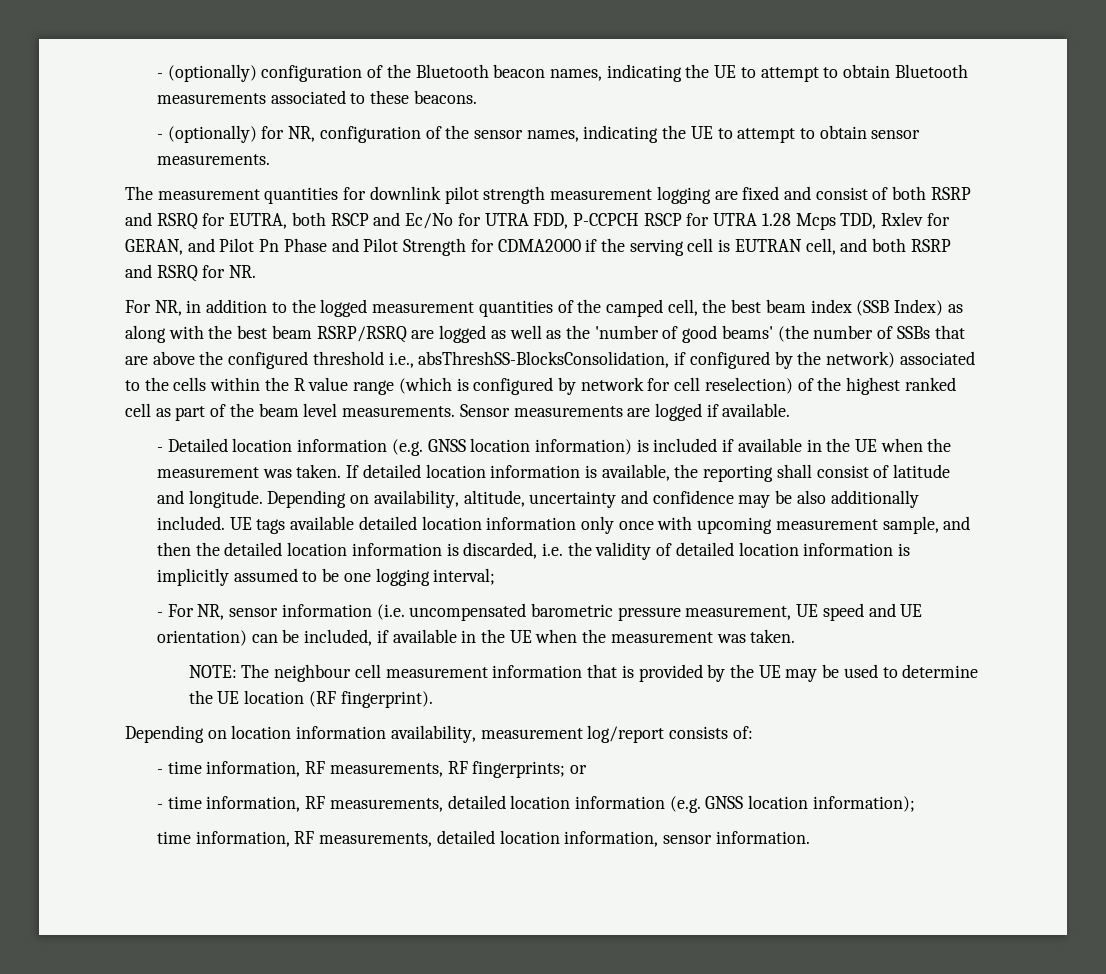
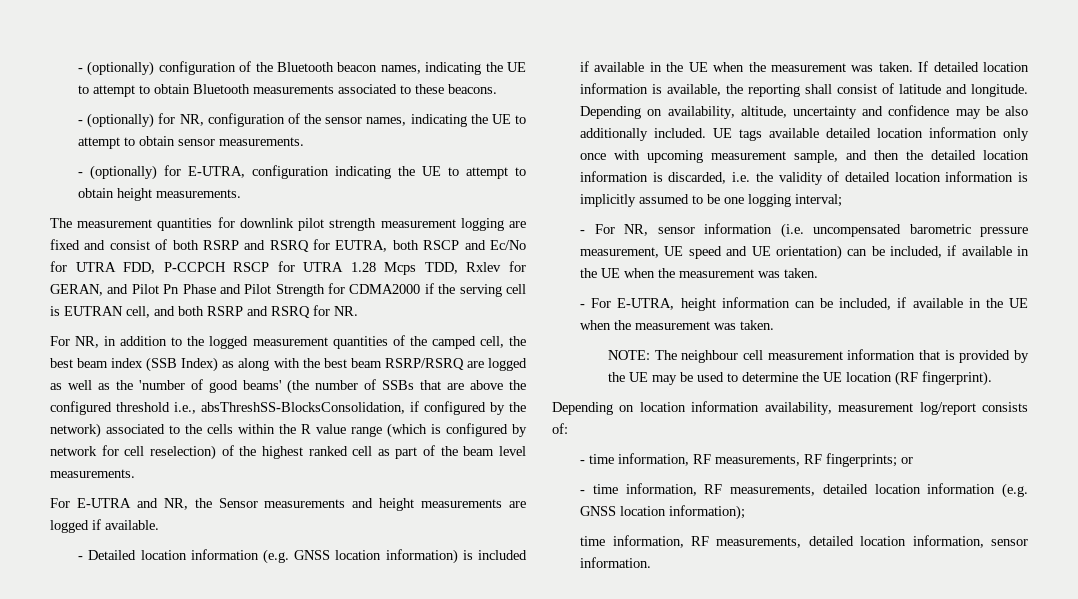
+ - (optionally) for E-UTRA, configuration indicating the UE to attempt to obtain height measurements.
- For NR, in addition to the logged measurement quantities of the camped cell, the best beam index (SSB Index) as along with the best beam RSRP/RSRQ are logged as well as the 'number of good beams' (the number of SSBs that are above the configured threshold i.e., absThreshSS-BlocksConsolidation, if configured by the network) associated to the cells within the R value range (which is configured by network for cell reselection) of the highest ranked cell as part of the beam level measurements. Sensor measurements are logged if available.
+ For NR, in addition to the logged measurement quantities of the camped cell, the best beam index (SSB Index) as along with the best beam RSRP/RSRQ are logged as well as the 'number of good beams' (the number of SSBs that are above the configured threshold i.e., absThreshSS-BlocksConsolidation, if configured by the network) associated to the cells within the R value range (which is configured by network for cell reselection) of the highest ranked cell as part of the beam level measurements.
+ For E-UTRA and NR, the Sensor measurements and height measurements are logged if available.
+ - For E-UTRA, height information can be included, if available in the UE when the measurement was taken.

